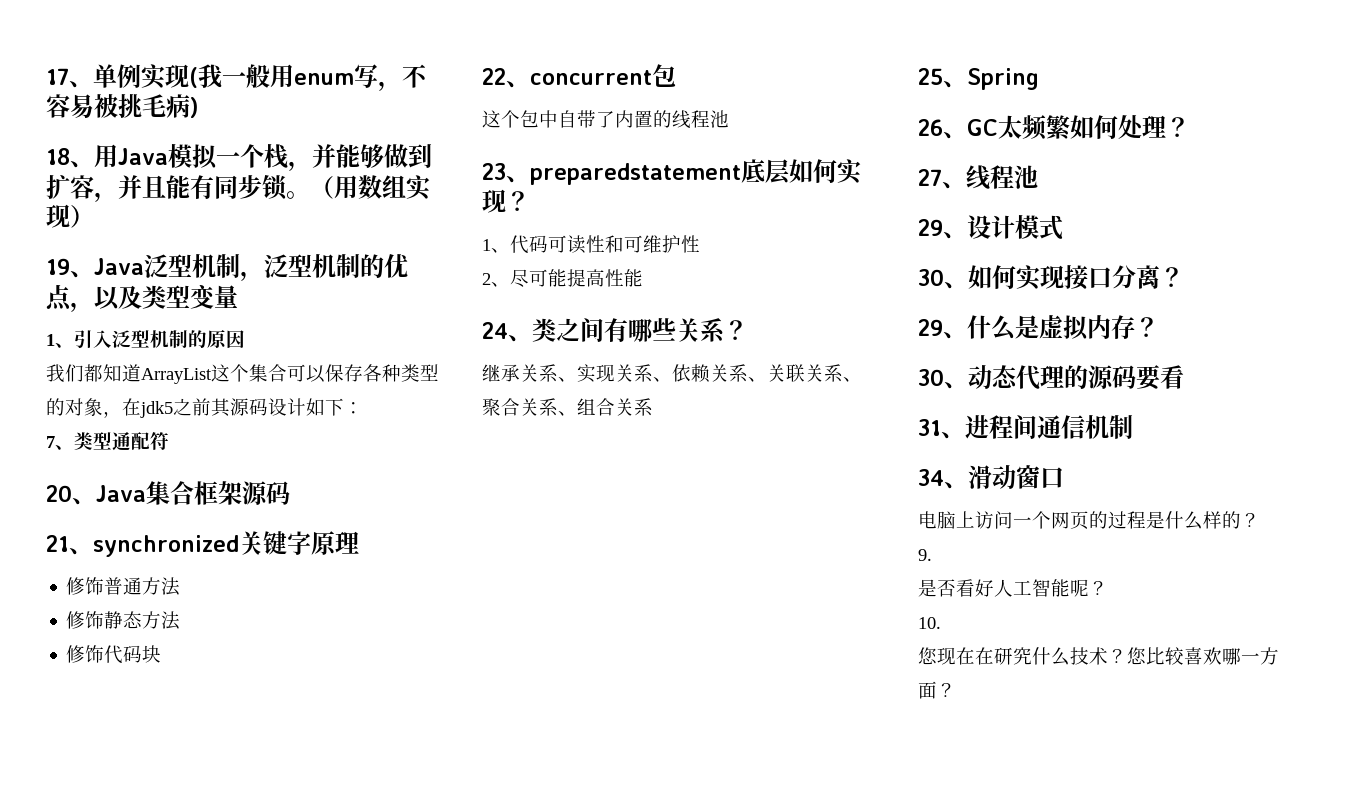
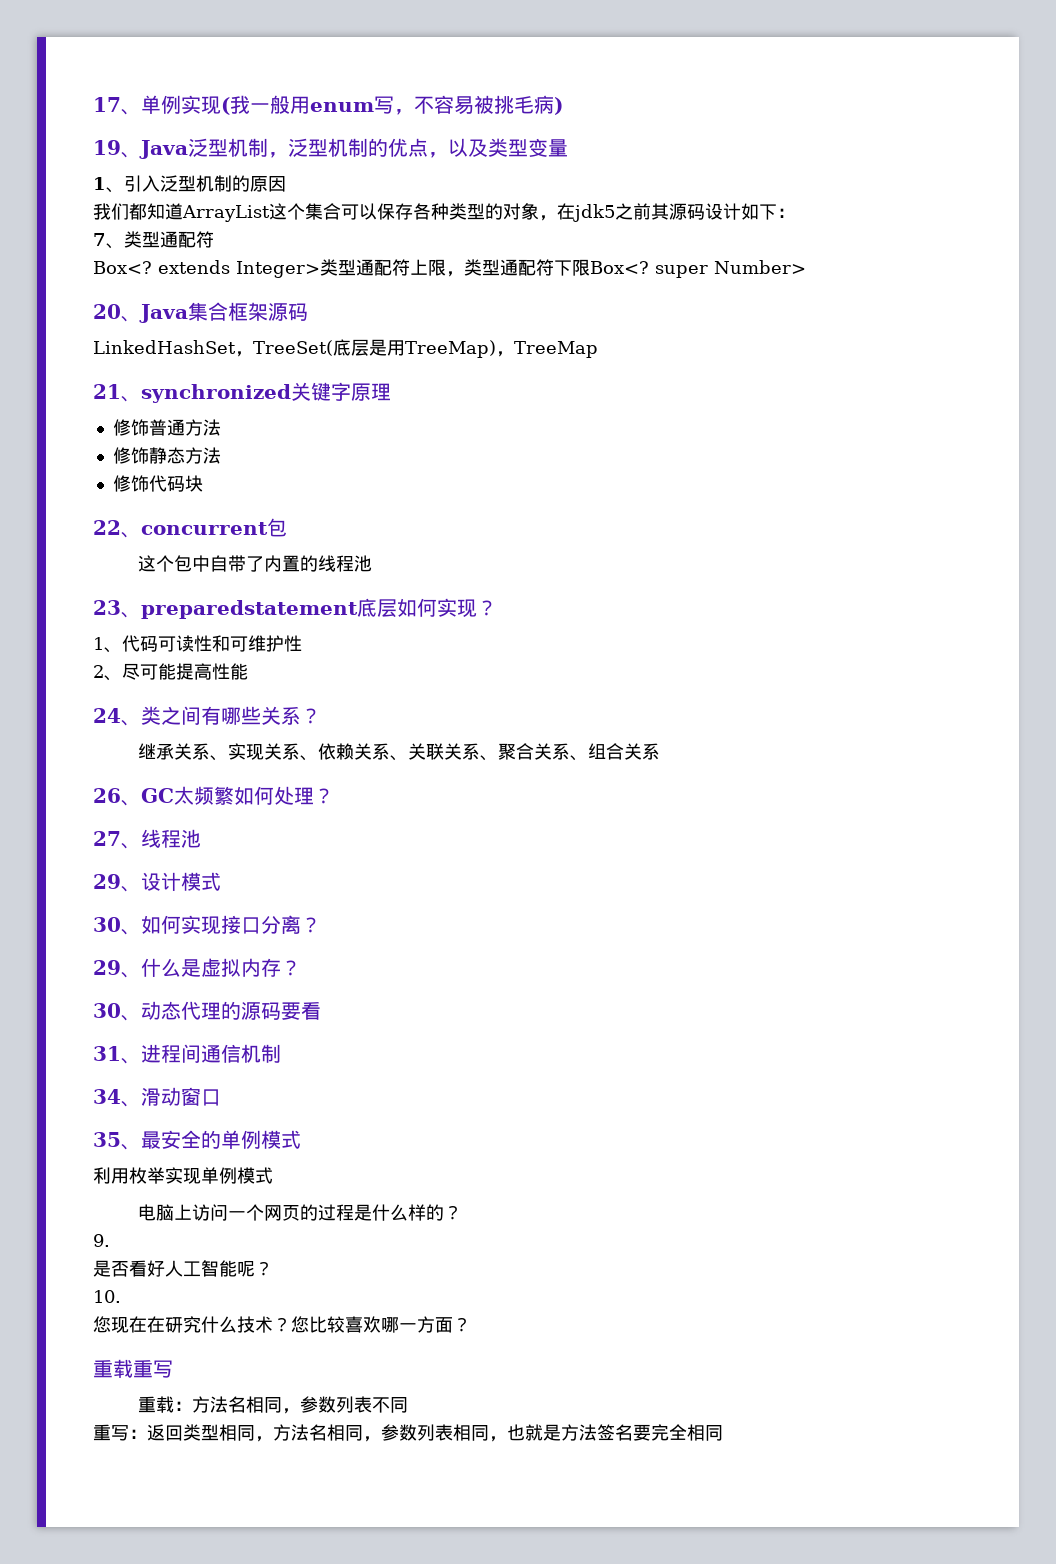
- 18、用Java模拟一个栈，并能够做到扩容，并且能有同步锁。（用数组实现）
+ Box<? extends Integer>类型通配符上限，类型通配符下限Box<? super Number>
+ LinkedHashSet，TreeSet(底层是用TreeMap)，TreeMap
- 25、Spring
+ 35、最安全的单例模式
+ 利用枚举实现单例模式
+ 重载重写
+ 重载：方法名相同，参数列表不同
+ 重写：返回类型相同，方法名相同，参数列表相同，也就是方法签名要完全相同

